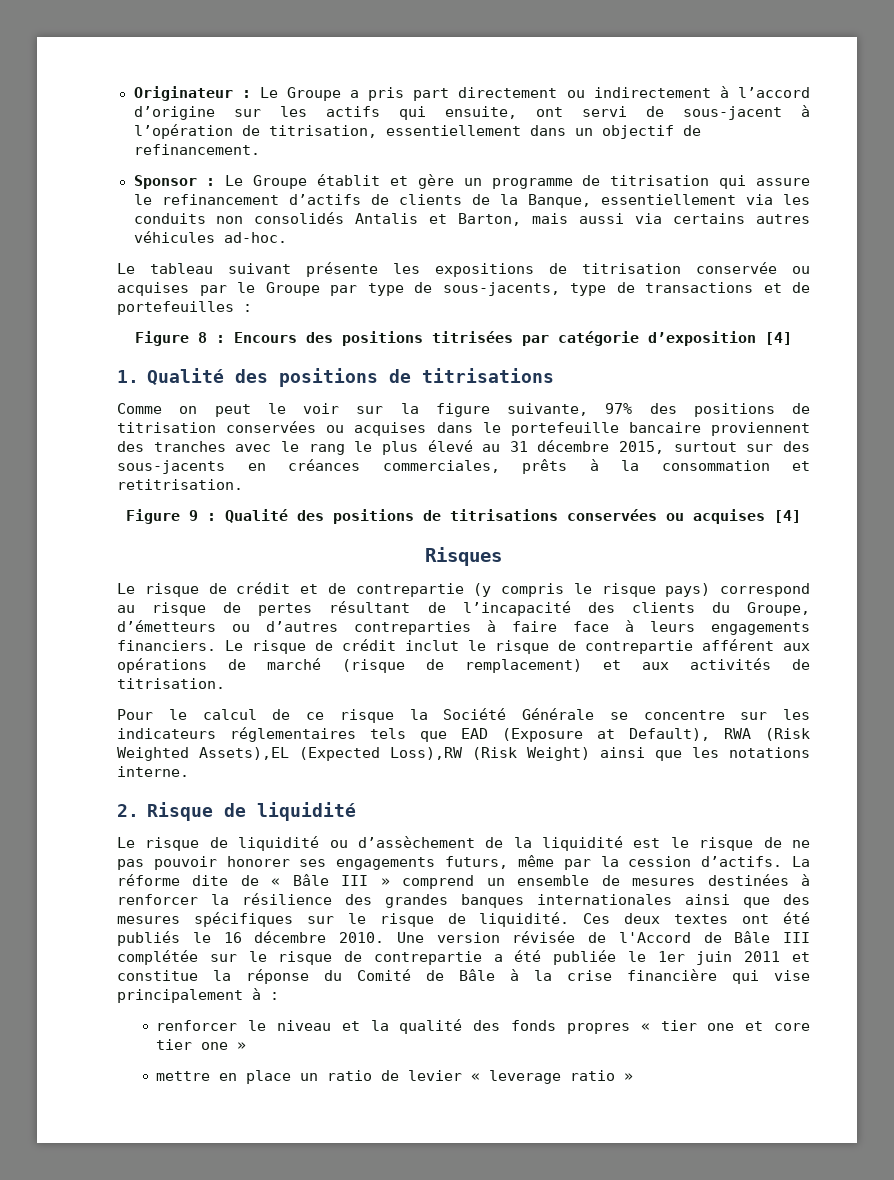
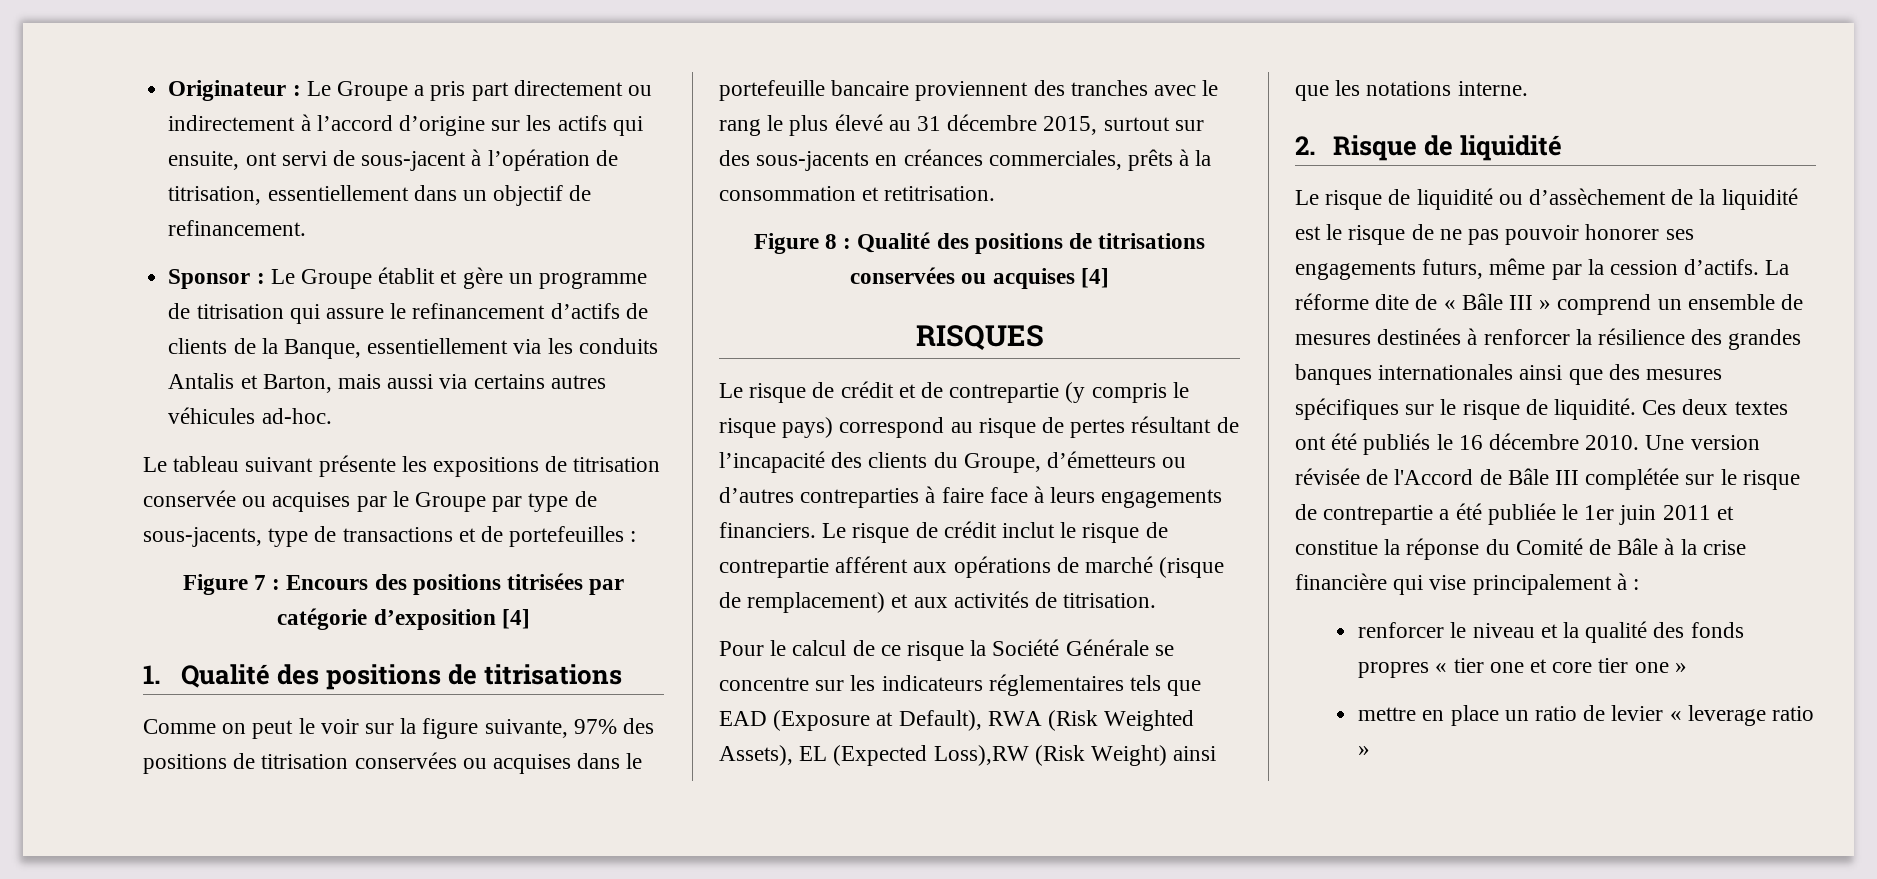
- Sponsor : Le Groupe établit et gère un programme de titrisation qui assure le refinancement d’actifs de clients de la Banque, essentiellement via les conduits non consolidés Antalis et Barton, mais aussi via certains autres véhicules ad-hoc.
+ Sponsor : Le Groupe établit et gère un programme de titrisation qui assure le refinancement d’actifs de clients de la Banque, essentiellement via les conduits Antalis et Barton, mais aussi via certains autres véhicules ad-hoc.
- Figure 8 : Encours des positions titrisées par catégorie d’exposition [4]
+ Figure 7 : Encours des positions titrisées par catégorie d’exposition [4]
- Figure 9 : Qualité des positions de titrisations conservées ou acquises [4]
+ Figure 8 : Qualité des positions de titrisations conservées ou acquises [4]
- Risques
+ RISQUES
- Pour le calcul de ce risque la Société Générale se concentre sur les indicateurs réglementaires tels que EAD (Exposure at Default), RWA (Risk Weighted Assets),EL (Expected Loss),RW (Risk Weight) ainsi que les notations interne.
+ Pour le calcul de ce risque la Société Générale se concentre sur les indicateurs réglementaires tels que EAD (Exposure at Default), RWA (Risk Weighted Assets), EL (Expected Loss),RW (Risk Weight) ainsi que les notations interne.

